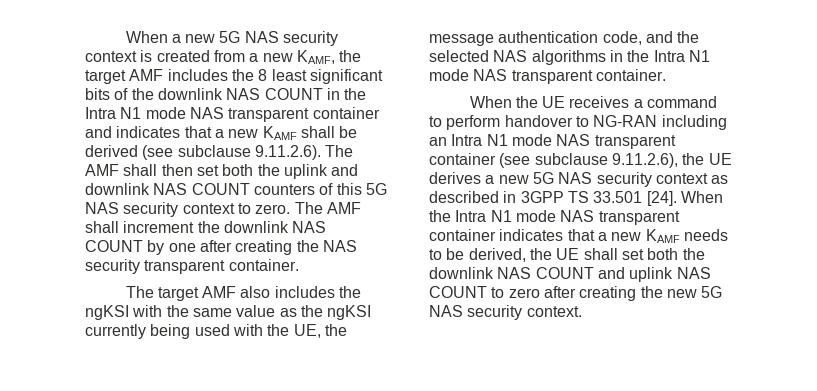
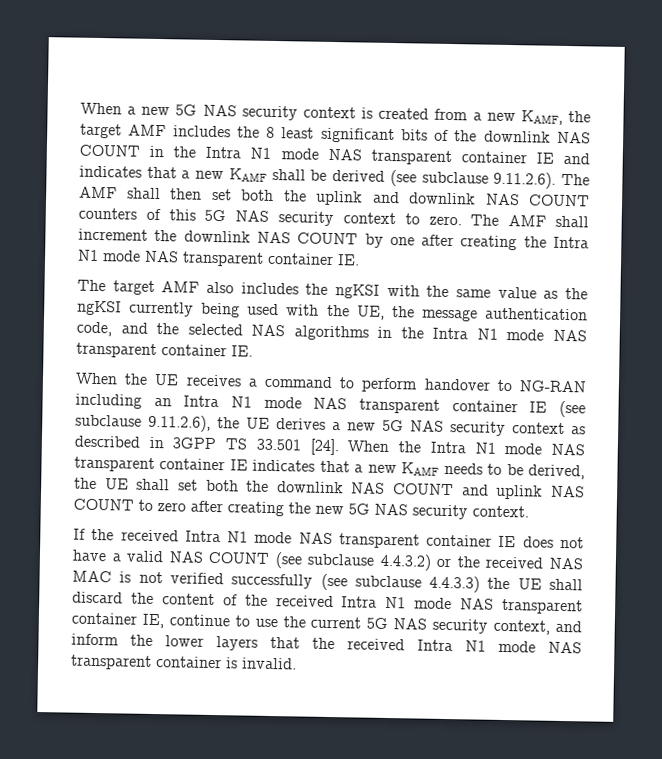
- When a new 5G NAS security context is created from a new KAMF, the target AMF includes the 8 least significant bits of the downlink NAS COUNT in the Intra N1 mode NAS transparent container and indicates that a new KAMF shall be derived (see subclause 9.11.2.6). The AMF shall then set both the uplink and downlink NAS COUNT counters of this 5G NAS security context to zero.
+ When a new 5G NAS security context is created from a new KAMF, the target AMF includes the 8 least significant bits of the downlink NAS COUNT in the Intra N1 mode NAS transparent container IE and indicates that a new KAMF shall be derived (see subclause 9.11.2.6). The AMF shall then set both the uplink and downlink NAS COUNT counters of this 5G NAS security context to zero.
- The AMF shall increment the downlink NAS COUNT by one after creating the NAS security transparent container.
+ The AMF shall increment the downlink NAS COUNT by one after creating the Intra N1 mode NAS transparent container IE.
- The target AMF also includes the ngKSI with the same value as the ngKSI currently being used with the UE, the message authentication code, and the selected NAS algorithms in the Intra N1 mode NAS transparent container.
+ The target AMF also includes the ngKSI with the same value as the ngKSI currently being used with the UE, the message authentication code, and the selected NAS algorithms in the Intra N1 mode NAS transparent container IE.
- When the UE receives a command to perform handover to NG-RAN including an Intra N1 mode NAS transparent container (see subclause 9.11.2.6), the UE derives a new 5G NAS security context as described in 3GPP TS 33.501 [24].
+ When the UE receives a command to perform handover to NG-RAN including an Intra N1 mode NAS transparent container IE (see subclause 9.11.2.6), the UE derives a new 5G NAS security context as described in 3GPP TS 33.501 [24].
- When the Intra N1 mode NAS transparent container indicates that a new KAMF needs to be derived, the UE shall set both the downlink NAS COUNT and uplink NAS COUNT to zero after creating the new 5G NAS security context.
+ When the Intra N1 mode NAS transparent container IE indicates that a new KAMF needs to be derived, the UE shall set both the downlink NAS COUNT and uplink NAS COUNT to zero after creating the new 5G NAS security context.
+ If the received Intra N1 mode NAS transparent container IE does not have a valid NAS COUNT (see subclause 4.4.3.2) or the received NAS MAC is not verified successfully (see subclause 4.4.3.3) the UE shall discard the content of the received Intra N1 mode NAS transparent container IE, continue to use the current 5G NAS security context, and inform the lower layers that the received Intra N1 mode NAS transparent container is invalid.

